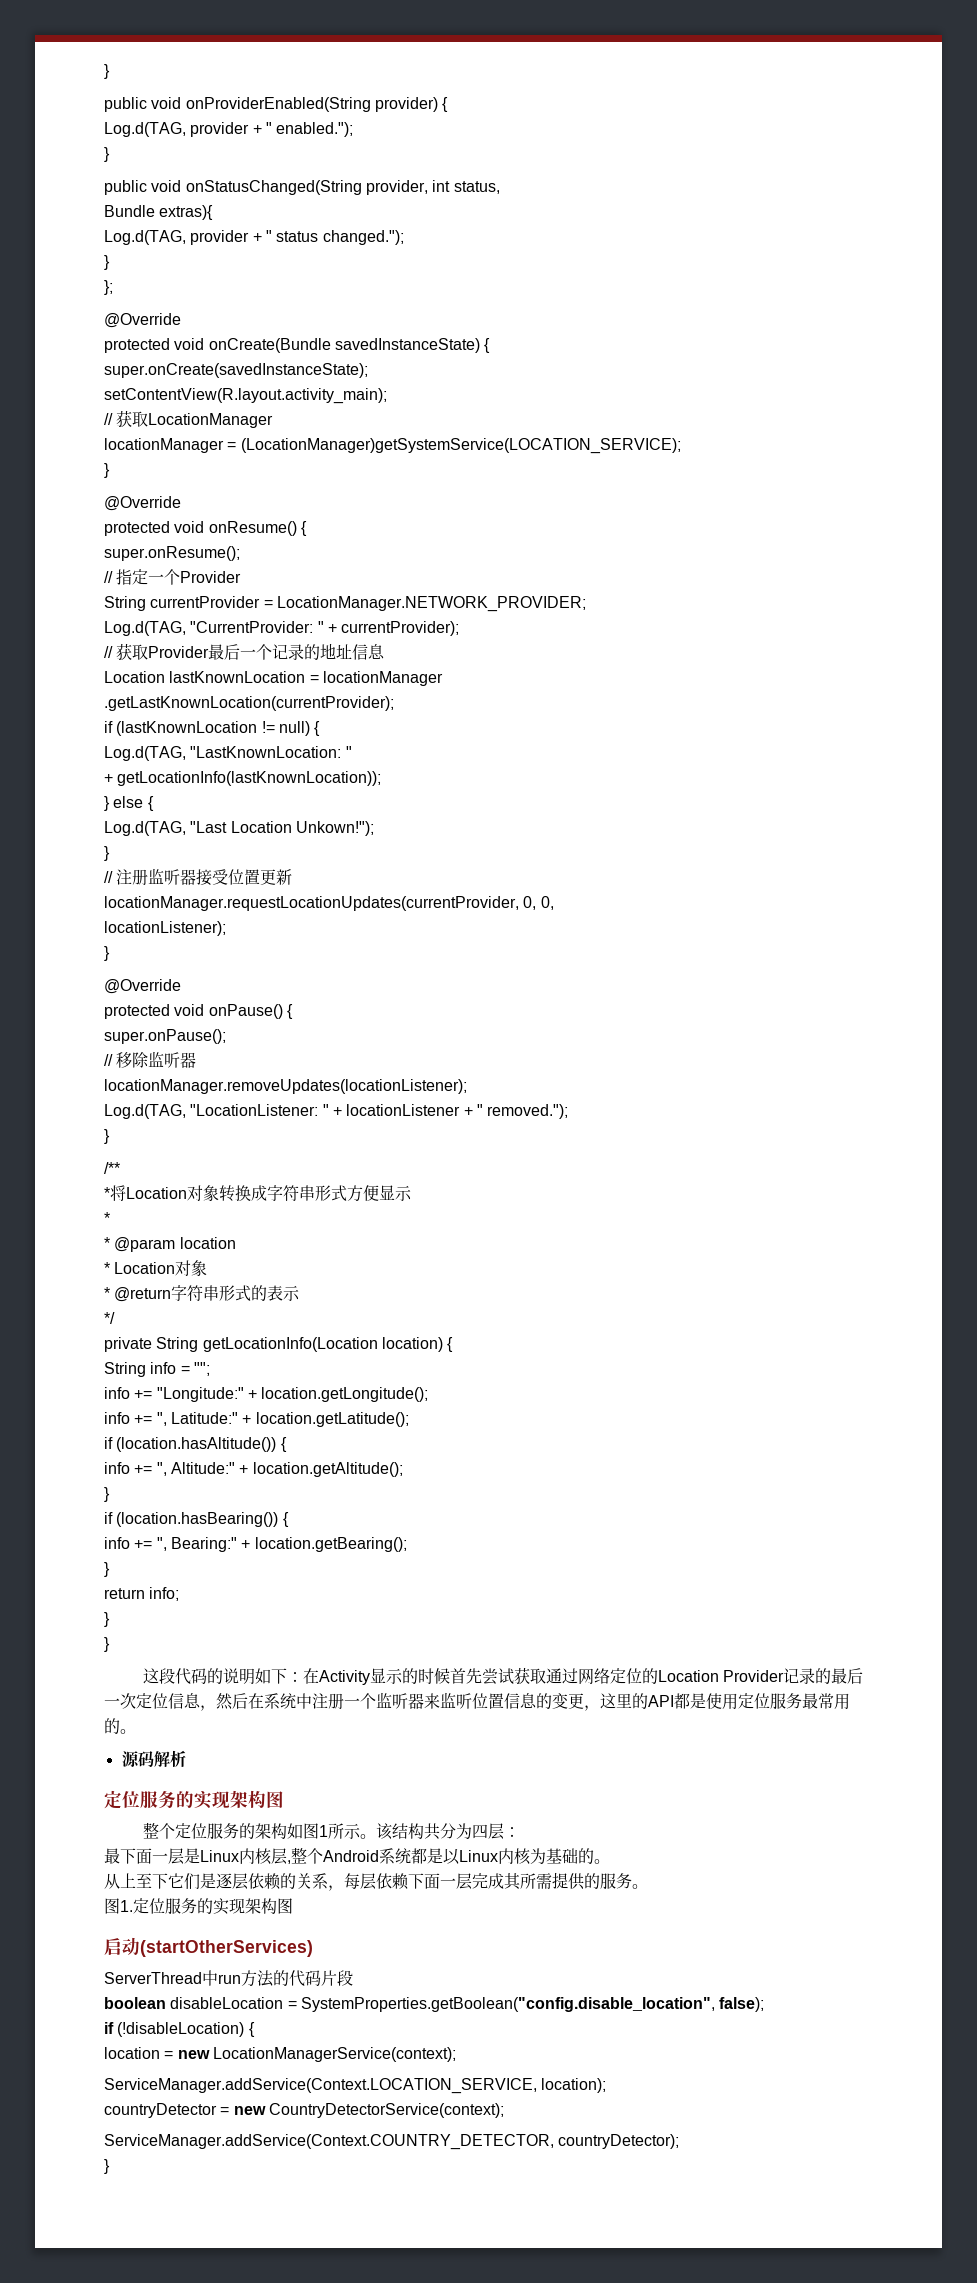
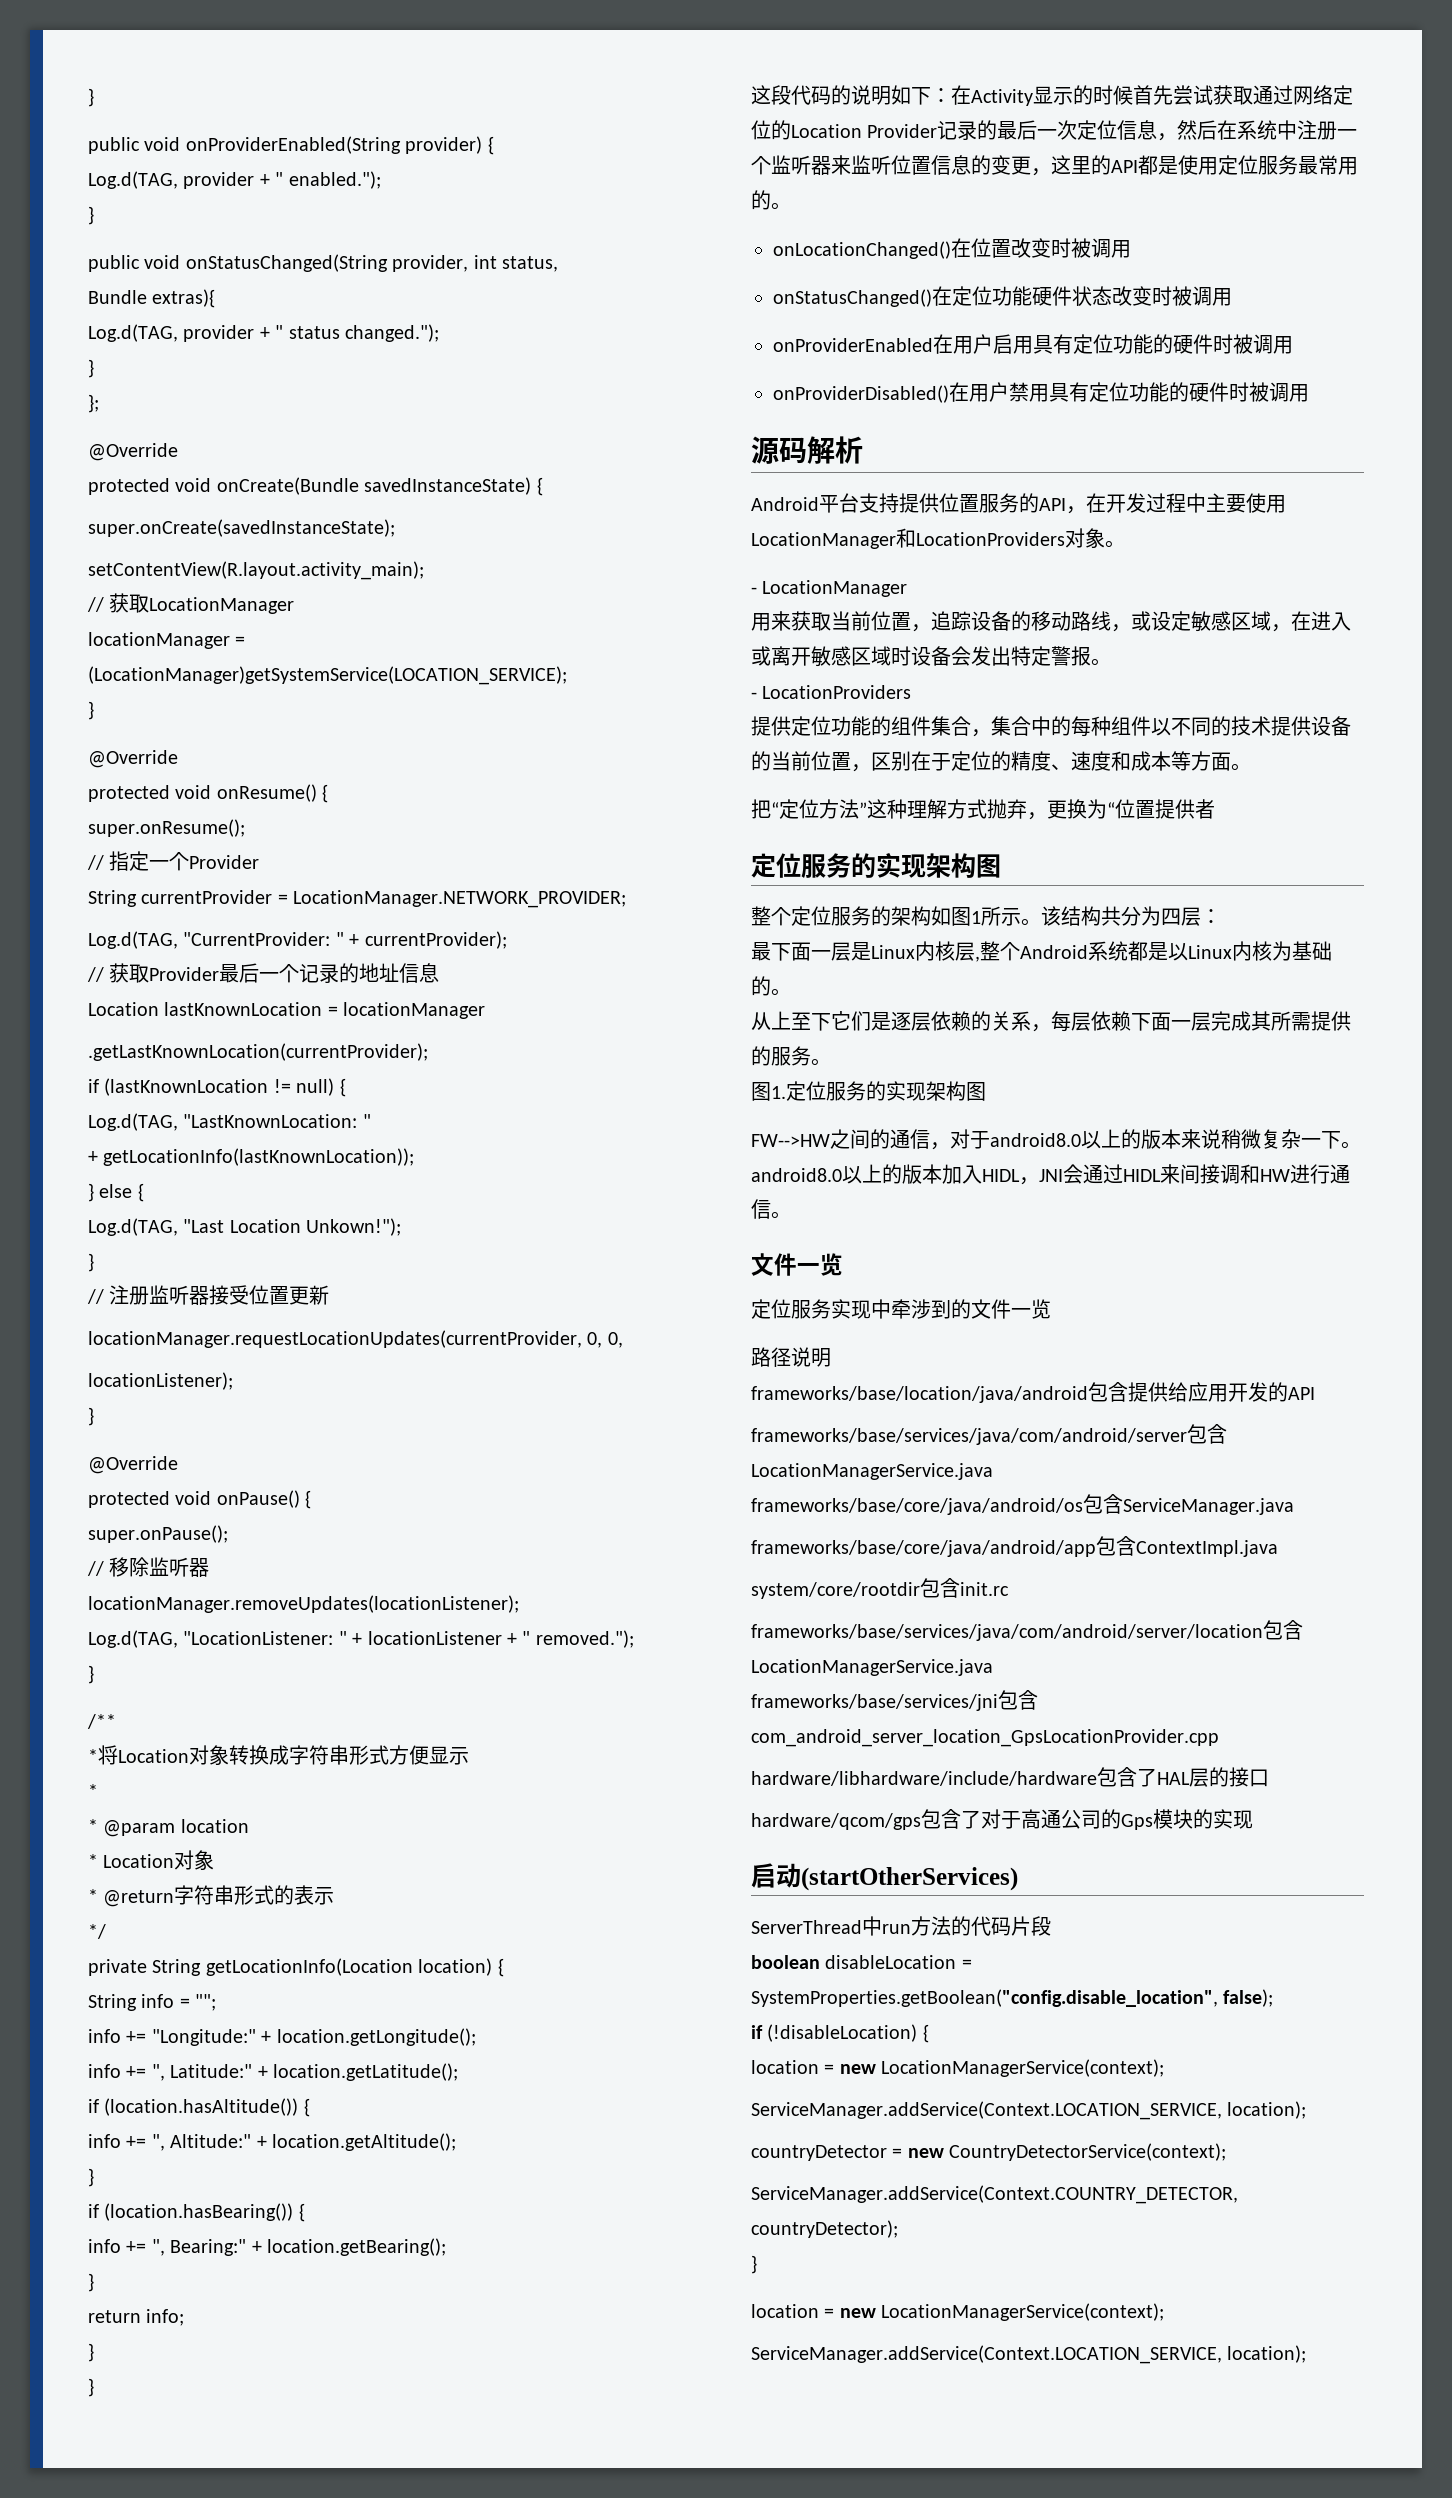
+ onLocationChanged()在位置改变时被调用
+ onStatusChanged()在定位功能硬件状态改变时被调用
+ onProviderEnabled在用户启用具有定位功能的硬件时被调用
+ onProviderDisabled()在用户禁用具有定位功能的硬件时被调用
  源码解析
+ Android平台支持提供位置服务的API，在开发过程中主要使用LocationManager和LocationProviders对象。
+ - LocationManager
+ 用来获取当前位置，追踪设备的移动路线，或设定敏感区域，在进入或离开敏感区域时设备会发出特定警报。
+ - LocationProviders
+ 提供定位功能的组件集合，集合中的每种组件以不同的技术提供设备的当前位置，区别在于定位的精度、速度和成本等方面。
+ 把“定位方法”这种理解方式抛弃，更换为“位置提供者
+ FW-->HW之间的通信，对于android8.0以上的版本来说稍微复杂一下。android8.0以上的版本加入HIDL，JNI会通过HIDL来间接调和HW进行通信。
+ 文件一览
+ 定位服务实现中牵涉到的文件一览
+ 路径说明
+ frameworks/base/location/java/android包含提供给应用开发的API
+ frameworks/base/services/java/com/android/server包含LocationManagerService.java
+ frameworks/base/core/java/android/os包含ServiceManager.java
+ frameworks/base/core/java/android/app包含ContextImpl.java
+ system/core/rootdir包含init.rc
+ frameworks/base/services/java/com/android/server/location包含LocationManagerService.java
+ frameworks/base/services/jni包含com_android_server_location_GpsLocationProvider.cpp
+ hardware/libhardware/include/hardware包含了HAL层的接口
+ hardware/qcom/gps包含了对于高通公司的Gps模块的实现
  ServiceManager.addService(Context.COUNTRY_DETECTOR, countryDetector);
  }
+ location = new LocationManagerService(context);
+ ServiceManager.addService(Context.LOCATION_SERVICE, location);

